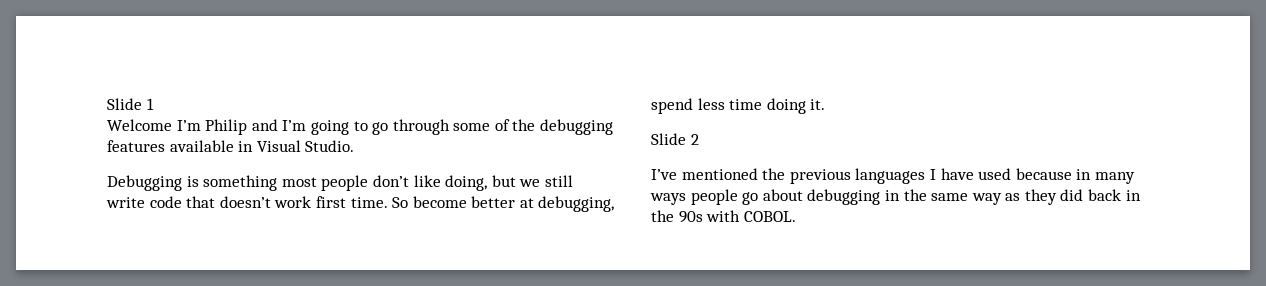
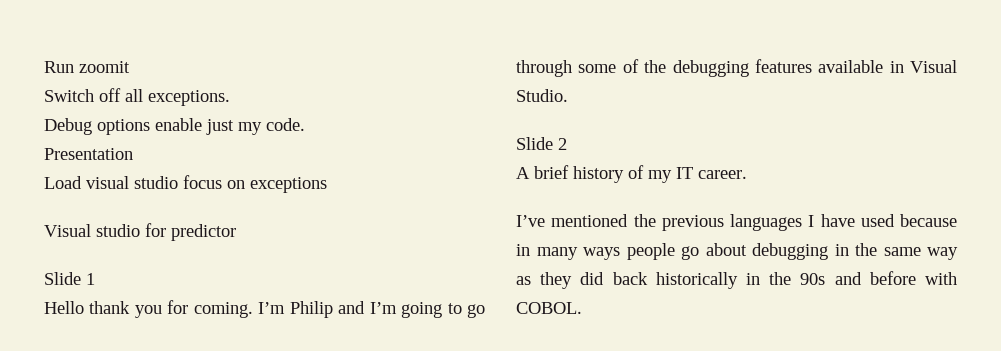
+ Run zoomit
+ Switch off all exceptions.
+ Debug options enable just my code.
+ Presentation
+ Load visual studio focus on exceptions
+ Visual studio for predictor
  Slide 1
- Welcome I’m Philip and I’m going to go through some of the debugging features available in Visual Studio.
+ Hello thank you for coming. I’m Philip and I’m going to go through some of the debugging features available in Visual Studio.
- Debugging is something most people don’t like doing, but we still write code that doesn’t work first time. So become better at debugging, spend less time doing it.
  Slide 2
+ A brief history of my IT career.
- I’ve mentioned the previous languages I have used because in many ways people go about debugging in the same way as they did back in the 90s with COBOL.
+ I’ve mentioned the previous languages I have used because in many ways people go about debugging in the same way as they did back historically in the 90s and before with COBOL.

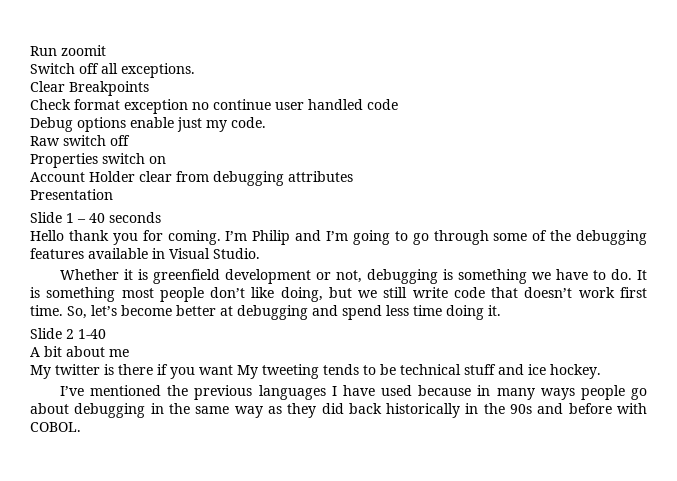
+ Clear Breakpoints
+ Check format exception no continue user handled code
+ Raw switch off
+ Properties switch on
+ Account Holder clear from debugging attributes
  Presentation
- Load visual studio focus on exceptions
- Visual studio for predictor
- Slide 1
+ Slide 1 – 40 seconds
+ Whether it is greenfield development or not, debugging is something we have to do. It is something most people don’t like doing, but we still write code that doesn’t work first time. So, let’s become better at debugging and spend less time doing it.
- Slide 2
+ Slide 2 1-40
- A brief history of my IT career.
+ A bit about me
+ My twitter is there if you want My tweeting tends to be technical stuff and ice hockey.

